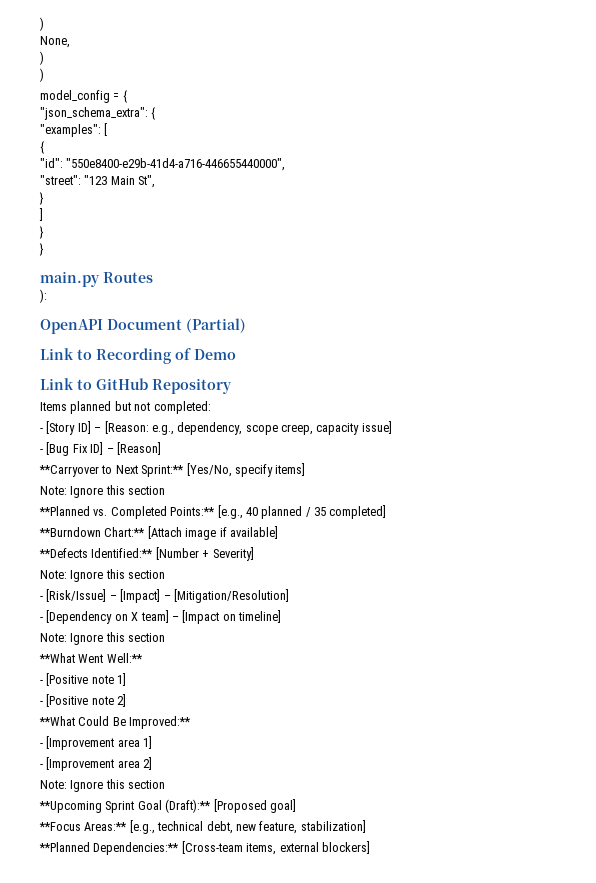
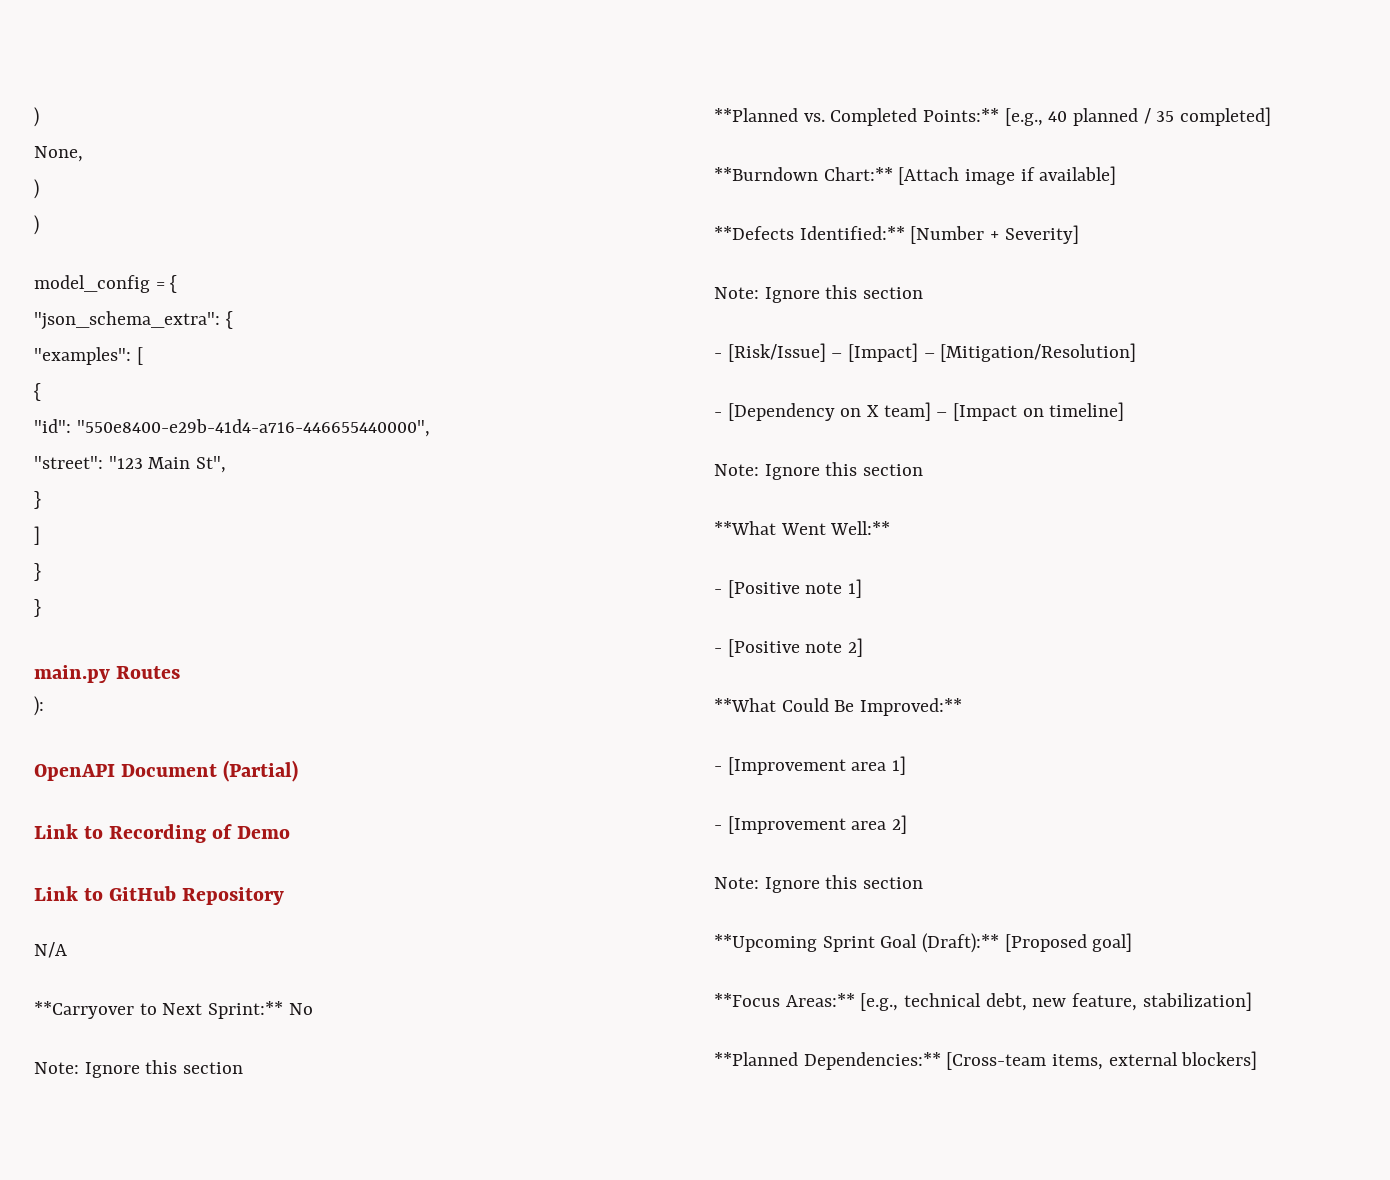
- Items planned but not completed:
- - [Story ID] – [Reason: e.g., dependency, scope creep, capacity issue]
- - [Bug Fix ID] – [Reason]
+ N/A
- **Carryover to Next Sprint:** [Yes/No, specify items]
+ **Carryover to Next Sprint:** No

